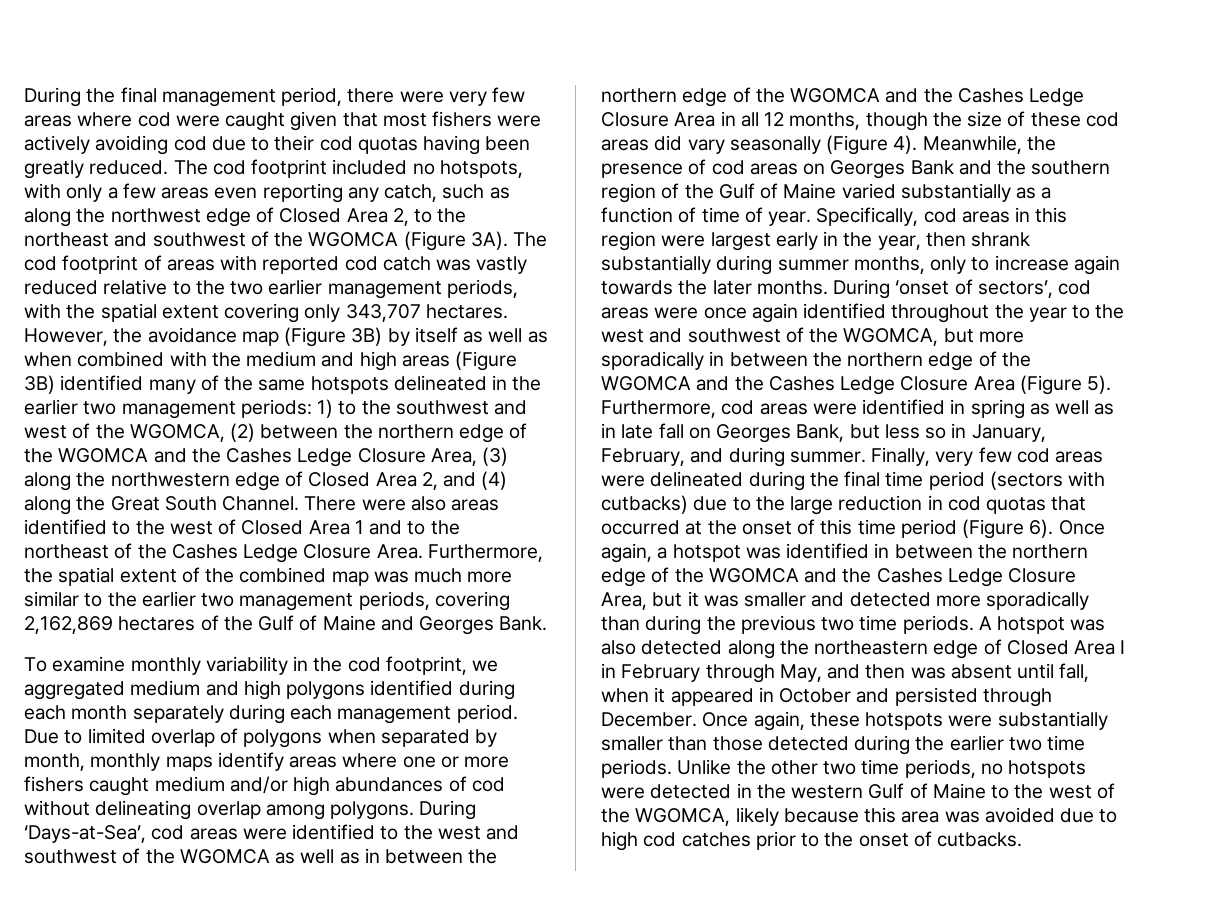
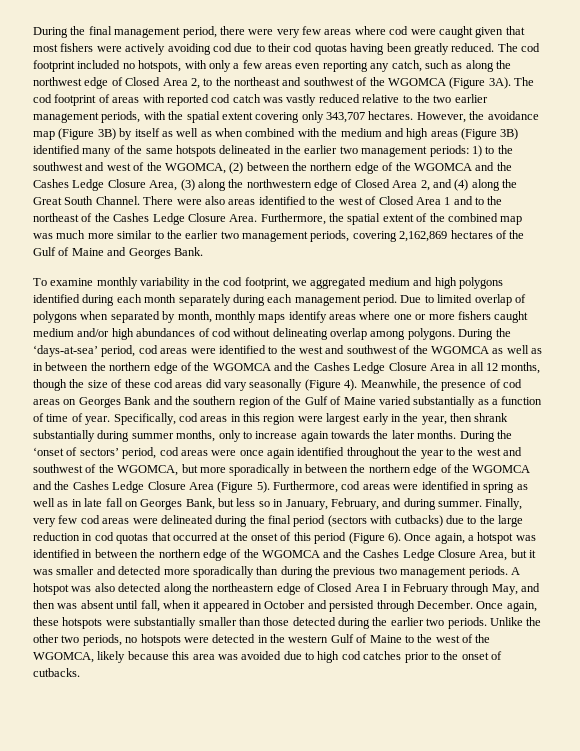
- During ‘Days-at-Sea’, cod areas were identified to the west and southwest of the WGOMCA as well as in between the northern edge of the WGOMCA and the Cashes Ledge Closure Area in all 12 months, though the size of these cod areas did vary seasonally (Figure 4).
+ During the ‘days-at-sea’ period, cod areas were identified to the west and southwest of the WGOMCA as well as in between the northern edge of the WGOMCA and the Cashes Ledge Closure Area in all 12 months, though the size of these cod areas did vary seasonally (Figure 4).
- During ‘onset of sectors’, cod areas were once again identified throughout the year to the west and southwest of the WGOMCA, but more sporadically in between the northern edge of the WGOMCA and the Cashes Ledge Closure Area (Figure 5).
+ During the ‘onset of sectors’ period, cod areas were once again identified throughout the year to the west and southwest of the WGOMCA, but more sporadically in between the northern edge of the WGOMCA and the Cashes Ledge Closure Area (Figure 5).
- Finally, very few cod areas were delineated during the final time period (sectors with cutbacks) due to the large reduction in cod quotas that occurred at the onset of this time period (Figure 6).
+ Finally, very few cod areas were delineated during the final period (sectors with cutbacks) due to the large reduction in cod quotas that occurred at the onset of this period (Figure 6).
- Once again, a hotspot was identified in between the northern edge of the WGOMCA and the Cashes Ledge Closure Area, but it was smaller and detected more sporadically than during the previous two time periods.
+ Once again, a hotspot was identified in between the northern edge of the WGOMCA and the Cashes Ledge Closure Area, but it was smaller and detected more sporadically than during the previous two management periods.
- Once again, these hotspots were substantially smaller than those detected during the earlier two time periods.
+ Once again, these hotspots were substantially smaller than those detected during the earlier two periods.
- Unlike the other two time periods, no hotspots were detected in the western Gulf of Maine to the west of the WGOMCA, likely because this area was avoided due to high cod catches prior to the onset of cutbacks.
+ Unlike the other two periods, no hotspots were detected in the western Gulf of Maine to the west of the WGOMCA, likely because this area was avoided due to high cod catches prior to the onset of cutbacks.

